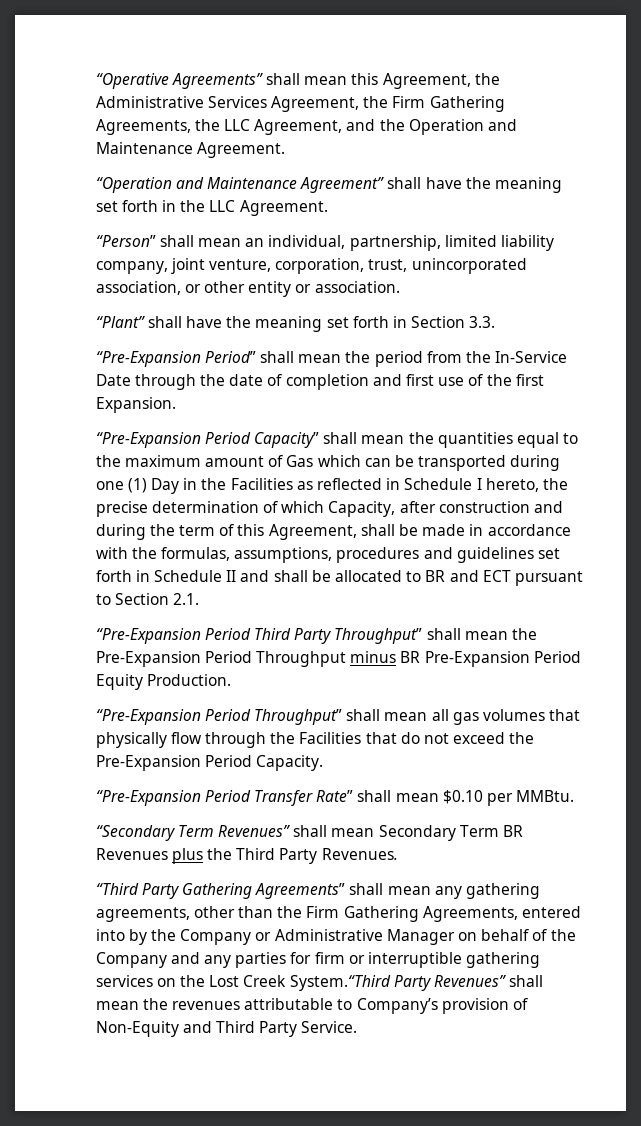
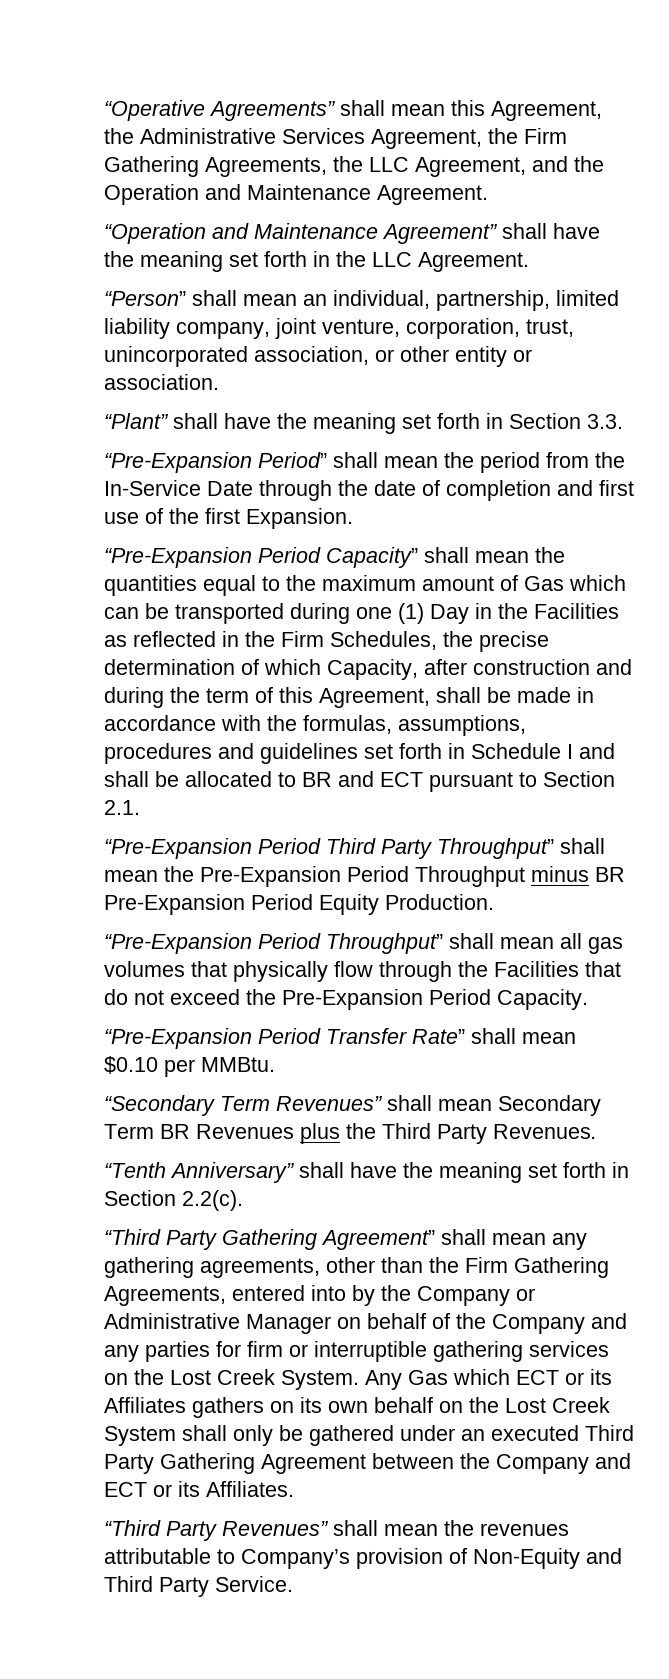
- “Pre-Expansion Period Capacity” shall mean the quantities equal to the maximum amount of Gas which can be transported during one (1) Day in the Facilities as reflected in Schedule I hereto, the precise determination of which Capacity, after construction and during the term of this Agreement, shall be made in accordance with the formulas, assumptions, procedures and guidelines set forth in Schedule II and shall be allocated to BR and ECT pursuant to Section 2.1.
+ “Pre-Expansion Period Capacity” shall mean the quantities equal to the maximum amount of Gas which can be transported during one (1) Day in the Facilities as reflected in the Firm Schedules, the precise determination of which Capacity, after construction and during the term of this Agreement, shall be made in accordance with the formulas, assumptions, procedures and guidelines set forth in Schedule I and shall be allocated to BR and ECT pursuant to Section 2.1.
+ “Tenth Anniversary” shall have the meaning set forth in Section 2.2(c).
- “Third Party Gathering Agreements” shall mean any gathering agreements, other than the Firm Gathering Agreements, entered into by the Company or Administrative Manager on behalf of the Company and any parties for firm or interruptible gathering services on the Lost Creek System.“Third Party Revenues” shall mean the revenues attributable to Company’s provision of Non-Equity and Third Party Service.
+ “Third Party Gathering Agreement” shall mean any gathering agreements, other than the Firm Gathering Agreements, entered into by the Company or Administrative Manager on behalf of the Company and any parties for firm or interruptible gathering services on the Lost Creek System. Any Gas which ECT or its Affiliates gathers on its own behalf on the Lost Creek System shall only be gathered under an executed Third Party Gathering Agreement between the Company and ECT or its Affiliates.
+ “Third Party Revenues” shall mean the revenues attributable to Company’s provision of Non-Equity and Third Party Service.

